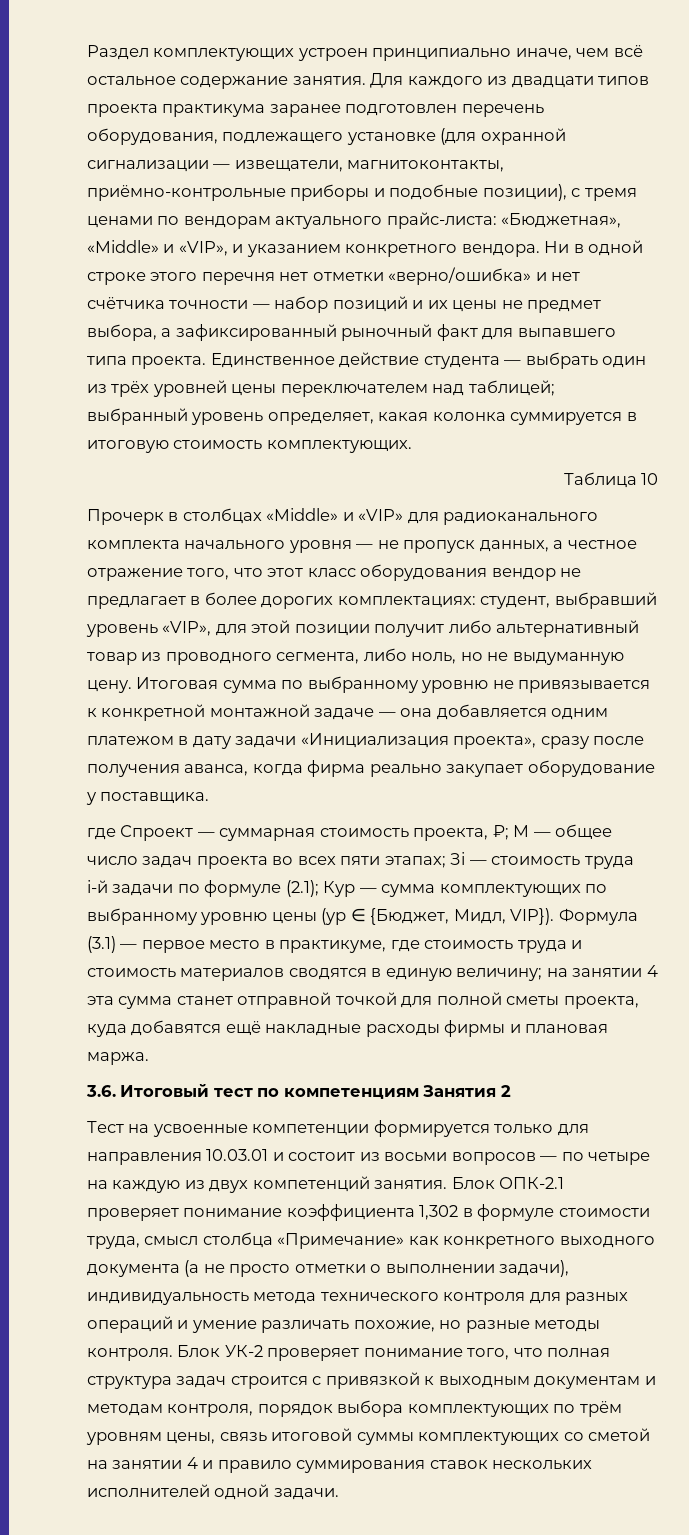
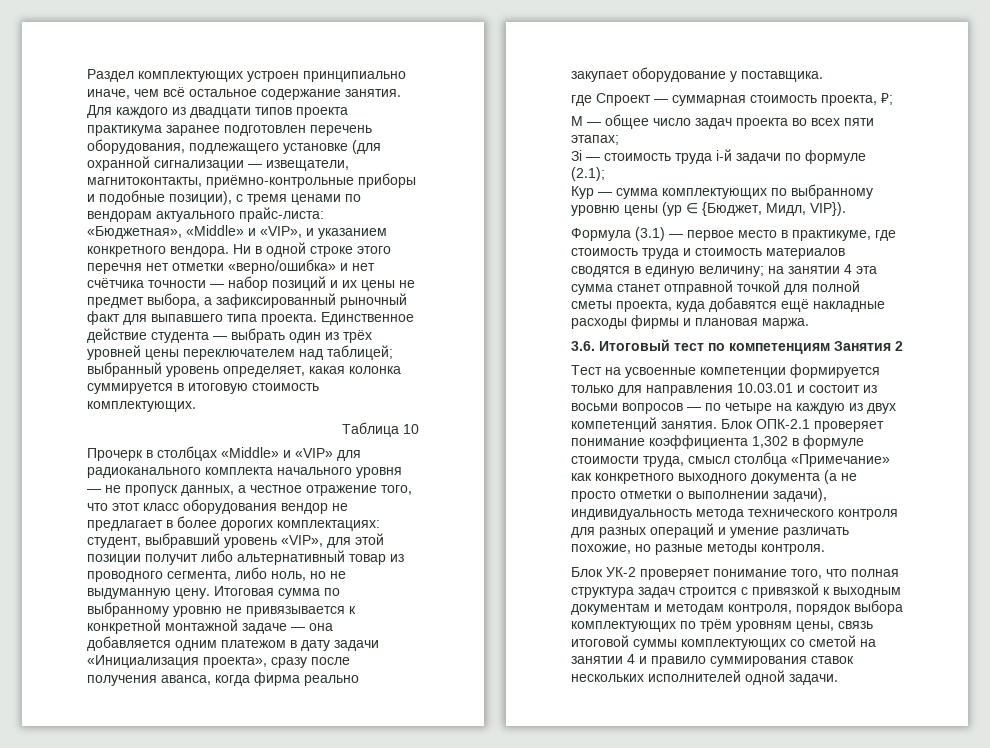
- где Спроект — суммарная стоимость проекта, ₽; М — общее число задач проекта во всех пяти этапах; Зi — стоимость труда i-й задачи по формуле (2.1); Кур — сумма комплектующих по выбранному уровню цены (ур ∈ {Бюджет, Мидл, VIP}). Формула (3.1) — первое место в практикуме, где стоимость труда и стоимость материалов сводятся в единую величину;
+ где Спроект — суммарная стоимость проекта, ₽;
+ М — общее число задач проекта во всех пяти этапах;
+ Зi — стоимость труда i-й задачи по формуле (2.1);
+ Кур — сумма комплектующих по выбранному уровню цены (ур ∈ {Бюджет, Мидл, VIP}).
+ Формула (3.1) — первое место в практикуме, где стоимость труда и стоимость материалов сводятся в единую величину;
- Блок ОПК-2.1 проверяет понимание коэффициента 1,302 в формуле стоимости труда, смысл столбца «Примечание» как конкретного выходного документа (а не просто отметки о выполнении задачи), индивидуальность метода технического контроля для разных операций и умение различать похожие, но разные методы контроля. Блок УК-2 проверяет понимание того, что полная структура задач строится с привязкой к выходным документам и методам контроля, порядок выбора комплектующих по трём уровням цены, связь итоговой суммы комплектующих со сметой на занятии 4 и правило суммирования ставок нескольких исполнителей одной задачи.
+ Блок ОПК-2.1 проверяет понимание коэффициента 1,302 в формуле стоимости труда, смысл столбца «Примечание» как конкретного выходного документа (а не просто отметки о выполнении задачи), индивидуальность метода технического контроля для разных операций и умение различать похожие, но разные методы контроля.
+ Блок УК-2 проверяет понимание того, что полная структура задач строится с привязкой к выходным документам и методам контроля, порядок выбора комплектующих по трём уровням цены, связь итоговой суммы комплектующих со сметой на занятии 4 и правило суммирования ставок нескольких исполнителей одной задачи.

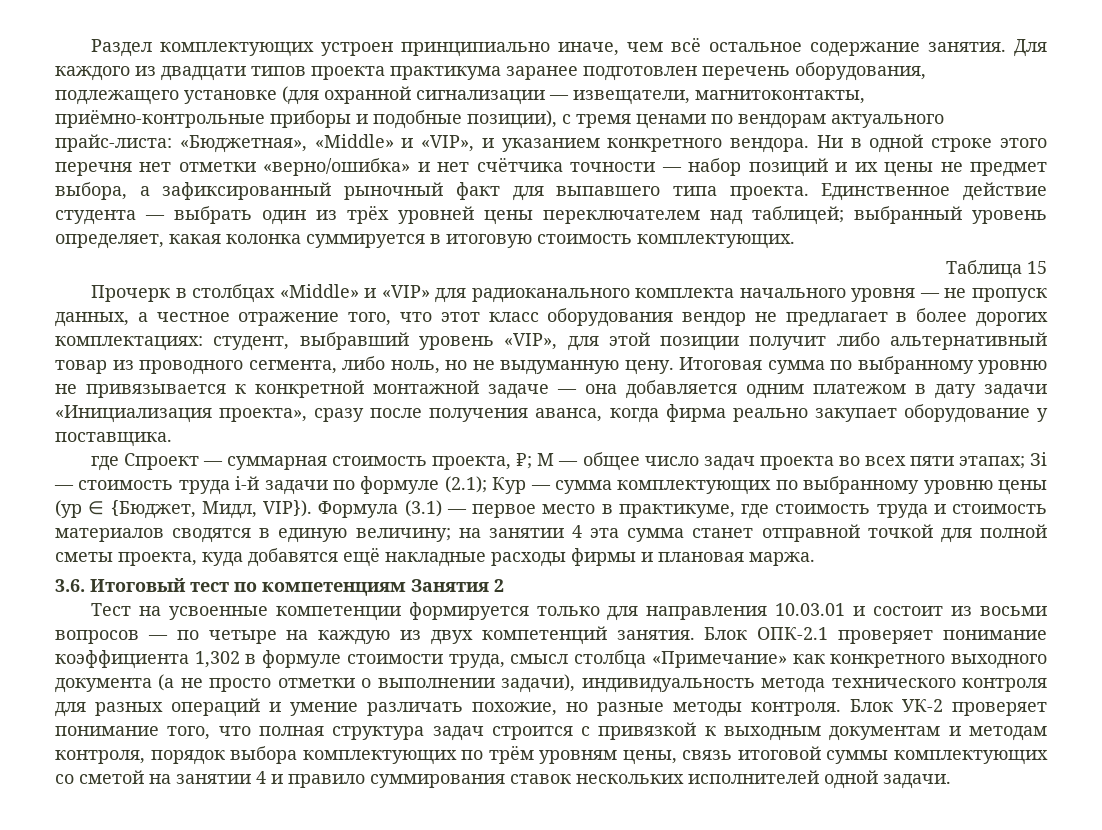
- Таблица 10
+ Таблица 15
- где Спроект — суммарная стоимость проекта, ₽;
- М — общее число задач проекта во всех пяти этапах;
- Зi — стоимость труда i-й задачи по формуле (2.1);
- Кур — сумма комплектующих по выбранному уровню цены (ур ∈ {Бюджет, Мидл, VIP}).
- Формула (3.1) — первое место в практикуме, где стоимость труда и стоимость материалов сводятся в единую величину;
+ где Спроект — суммарная стоимость проекта, ₽; М — общее число задач проекта во всех пяти этапах; Зi — стоимость труда i-й задачи по формуле (2.1); Кур — сумма комплектующих по выбранному уровню цены (ур ∈ {Бюджет, Мидл, VIP}). Формула (3.1) — первое место в практикуме, где стоимость труда и стоимость материалов сводятся в единую величину;
- Блок ОПК-2.1 проверяет понимание коэффициента 1,302 в формуле стоимости труда, смысл столбца «Примечание» как конкретного выходного документа (а не просто отметки о выполнении задачи), индивидуальность метода технического контроля для разных операций и умение различать похожие, но разные методы контроля.
- Блок УК-2 проверяет понимание того, что полная структура задач строится с привязкой к выходным документам и методам контроля, порядок выбора комплектующих по трём уровням цены, связь итоговой суммы комплектующих со сметой на занятии 4 и правило суммирования ставок нескольких исполнителей одной задачи.
+ Блок ОПК-2.1 проверяет понимание коэффициента 1,302 в формуле стоимости труда, смысл столбца «Примечание» как конкретного выходного документа (а не просто отметки о выполнении задачи), индивидуальность метода технического контроля для разных операций и умение различать похожие, но разные методы контроля. Блок УК-2 проверяет понимание того, что полная структура задач строится с привязкой к выходным документам и методам контроля, порядок выбора комплектующих по трём уровням цены, связь итоговой суммы комплектующих со сметой на занятии 4 и правило суммирования ставок нескольких исполнителей одной задачи.

